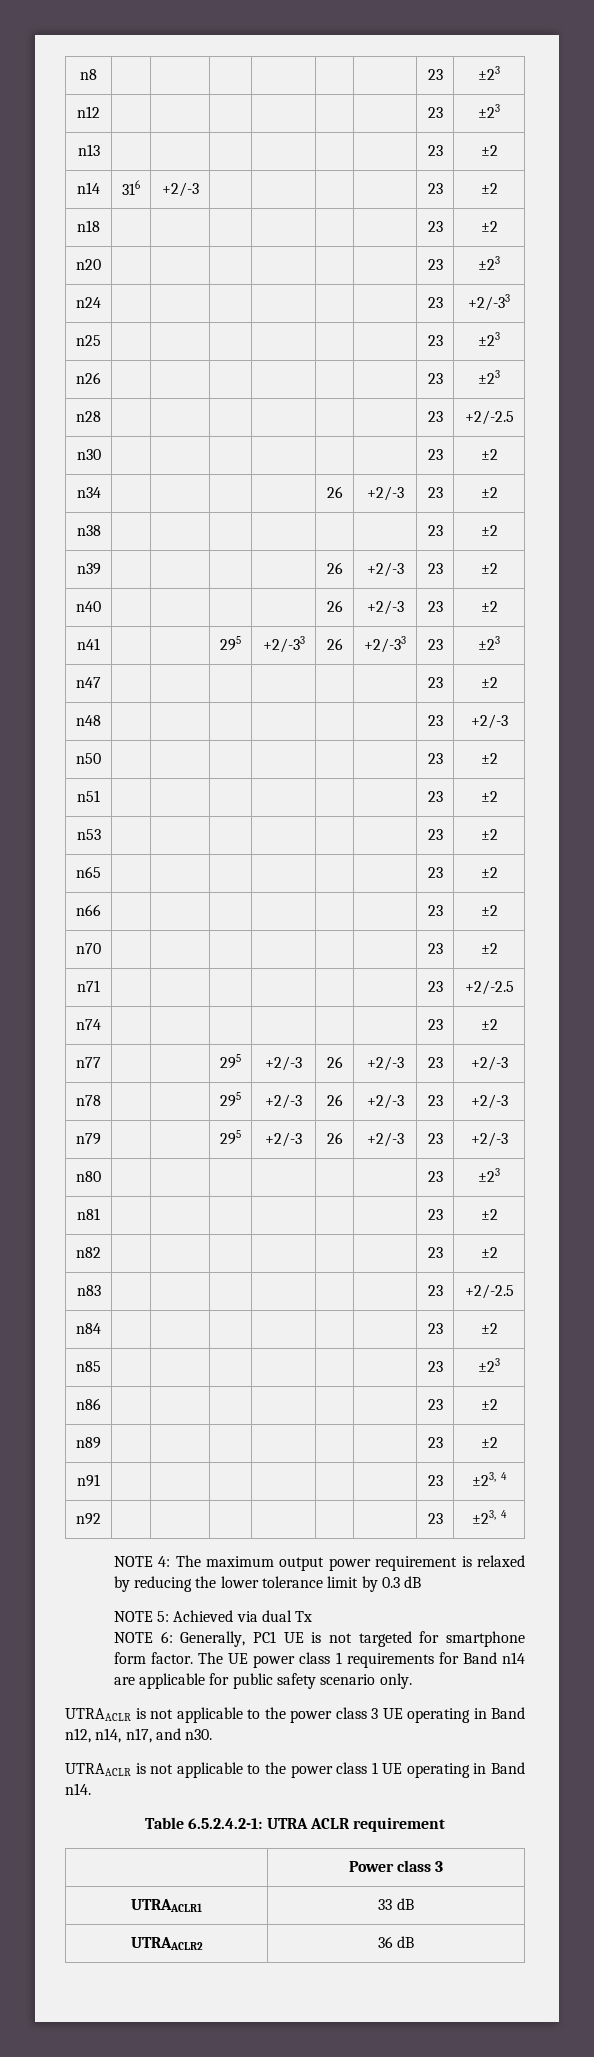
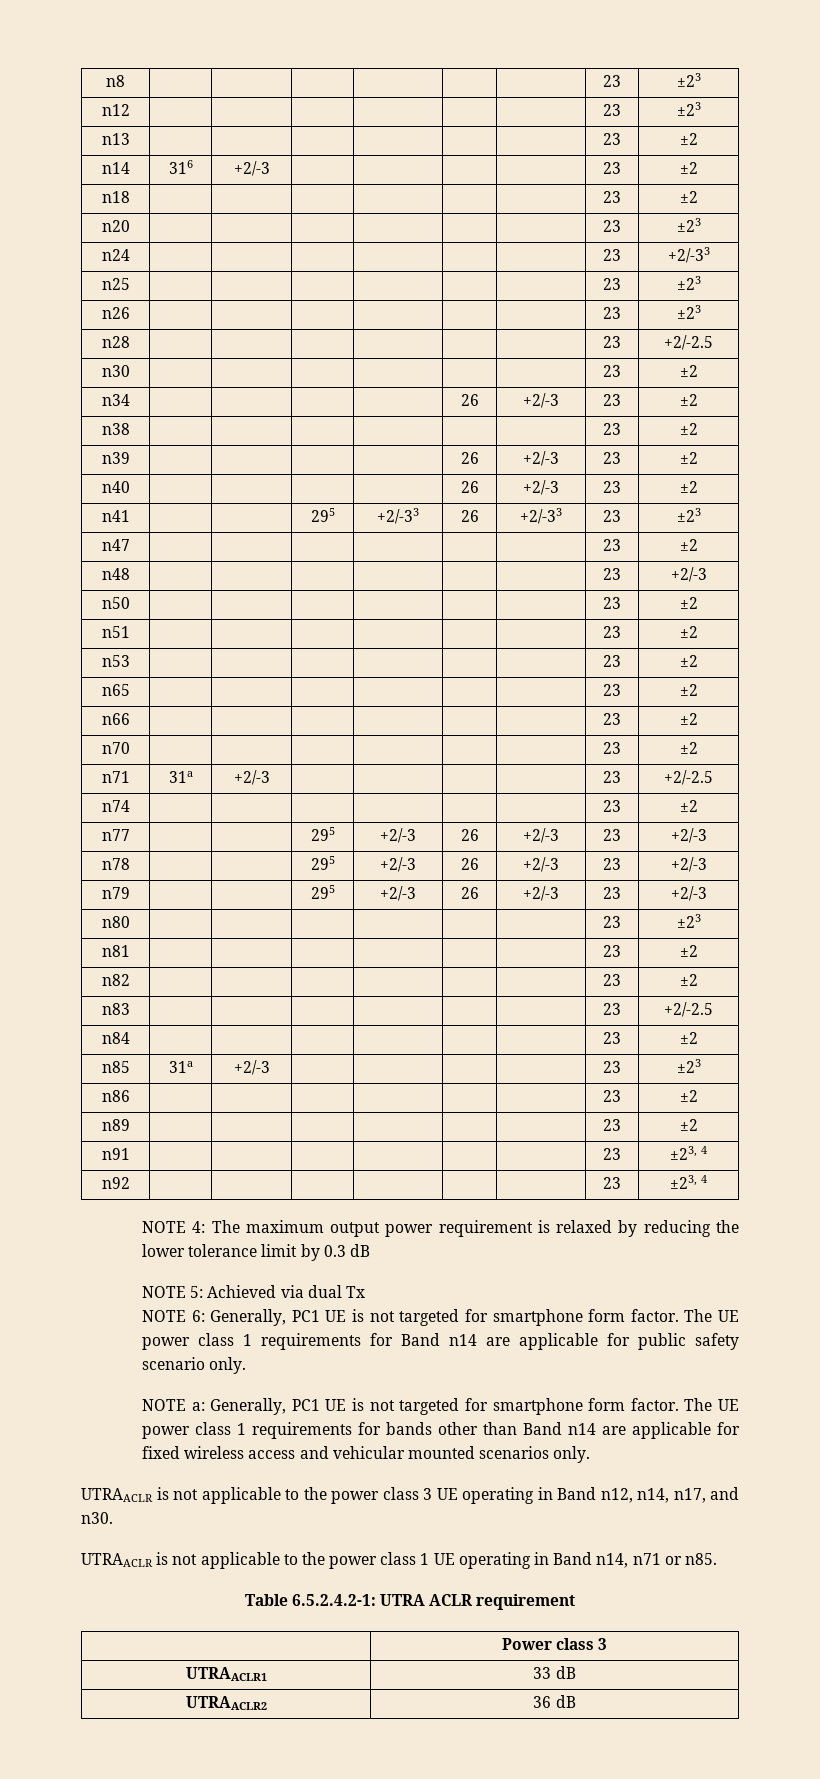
- n71 | | | | | | | 23 | +2/-2.5
+ n71 | 31a | +2/-3 | | | | | 23 | +2/-2.5
- n85 | | | | | | | 23 | ±23
+ n85 | 31a | +2/-3 | | | | | 23 | ±23
+ NOTE a: Generally, PC1 UE is not targeted for smartphone form factor. The UE power class 1 requirements for bands other than Band n14 are applicable for fixed wireless access and vehicular mounted scenarios only.
- UTRAACLR is not applicable to the power class 1 UE operating in Band n14.
+ UTRAACLR is not applicable to the power class 1 UE operating in Band n14, n71 or n85.

